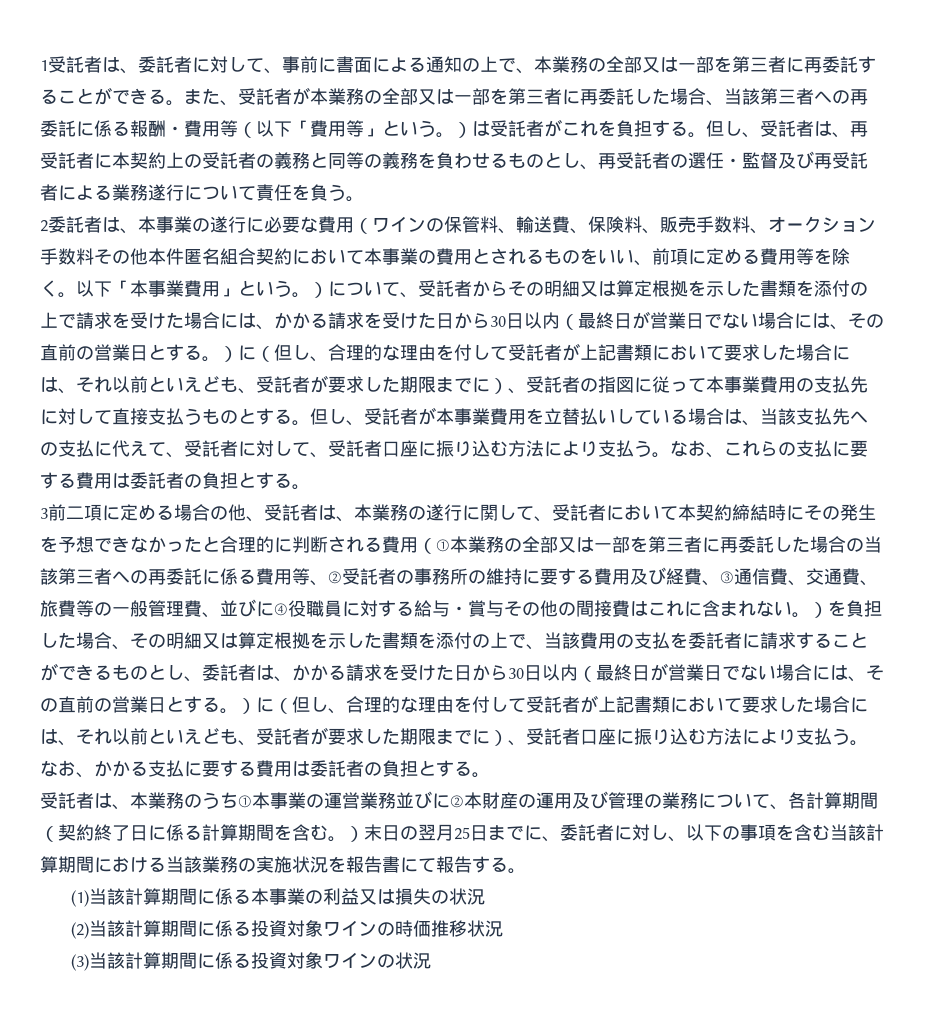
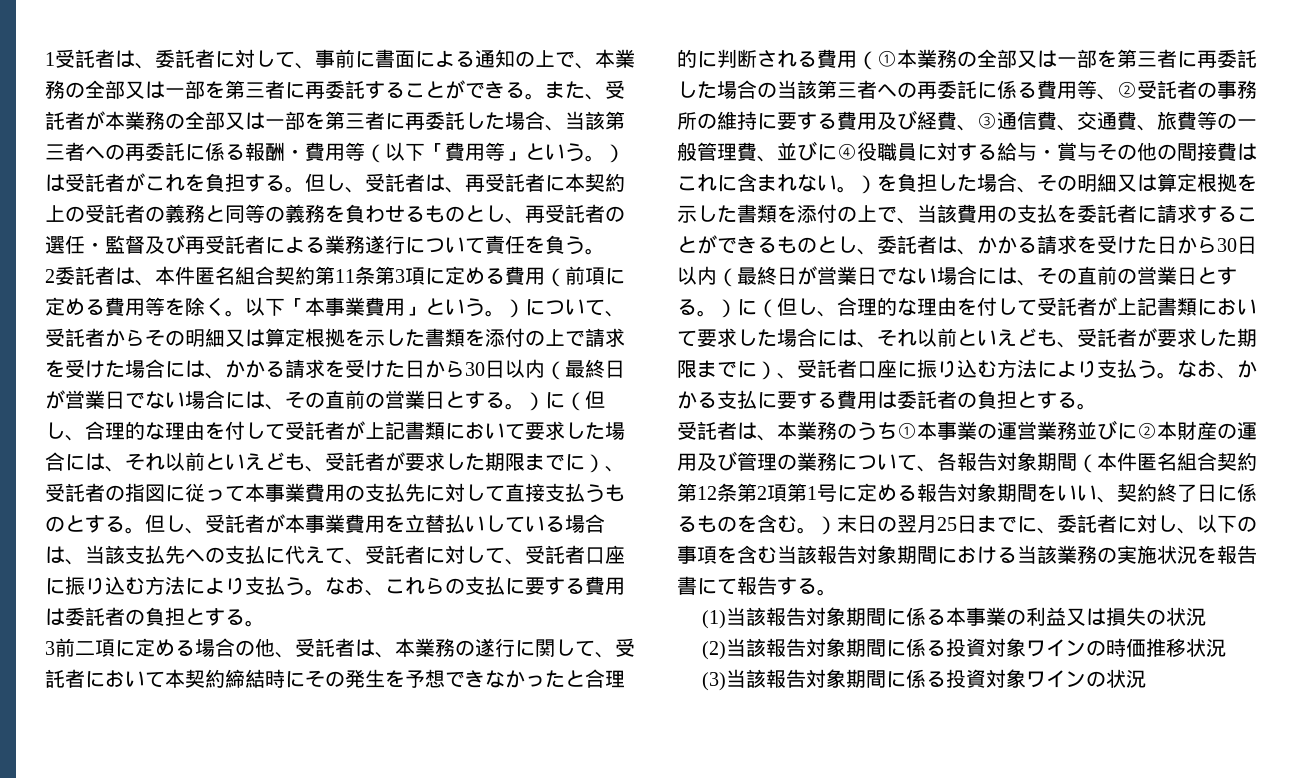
- 2委託者は、本事業の遂行に必要な費用（ワインの保管料、輸送費、保険料、販売手数料、オークション手数料その他本件匿名組合契約において本事業の費用とされるものをいい、前項に定める費用等を除く。
+ 2委託者は、本件匿名組合契約第11条第3項に定める費用（前項に定める費用等を除く。
- 受託者は、本業務のうち①本事業の運営業務並びに②本財産の運用及び管理の業務について、各計算期間（契約終了日に係る計算期間を含む。）末日の翌月25日までに、委託者に対し、以下の事項を含む当該計算期間における当該業務の実施状況を報告書にて報告する。
+ 受託者は、本業務のうち①本事業の運営業務並びに②本財産の運用及び管理の業務について、各報告対象期間（本件匿名組合契約第12条第2項第1号に定める報告対象期間をいい、契約終了日に係るものを含む。）末日の翌月25日までに、委託者に対し、以下の事項を含む当該報告対象期間における当該業務の実施状況を報告書にて報告する。
- (1)当該計算期間に係る本事業の利益又は損失の状況
+ (1)当該報告対象期間に係る本事業の利益又は損失の状況
- (2)当該計算期間に係る投資対象ワインの時価推移状況
+ (2)当該報告対象期間に係る投資対象ワインの時価推移状況
- (3)当該計算期間に係る投資対象ワインの状況
+ (3)当該報告対象期間に係る投資対象ワインの状況

